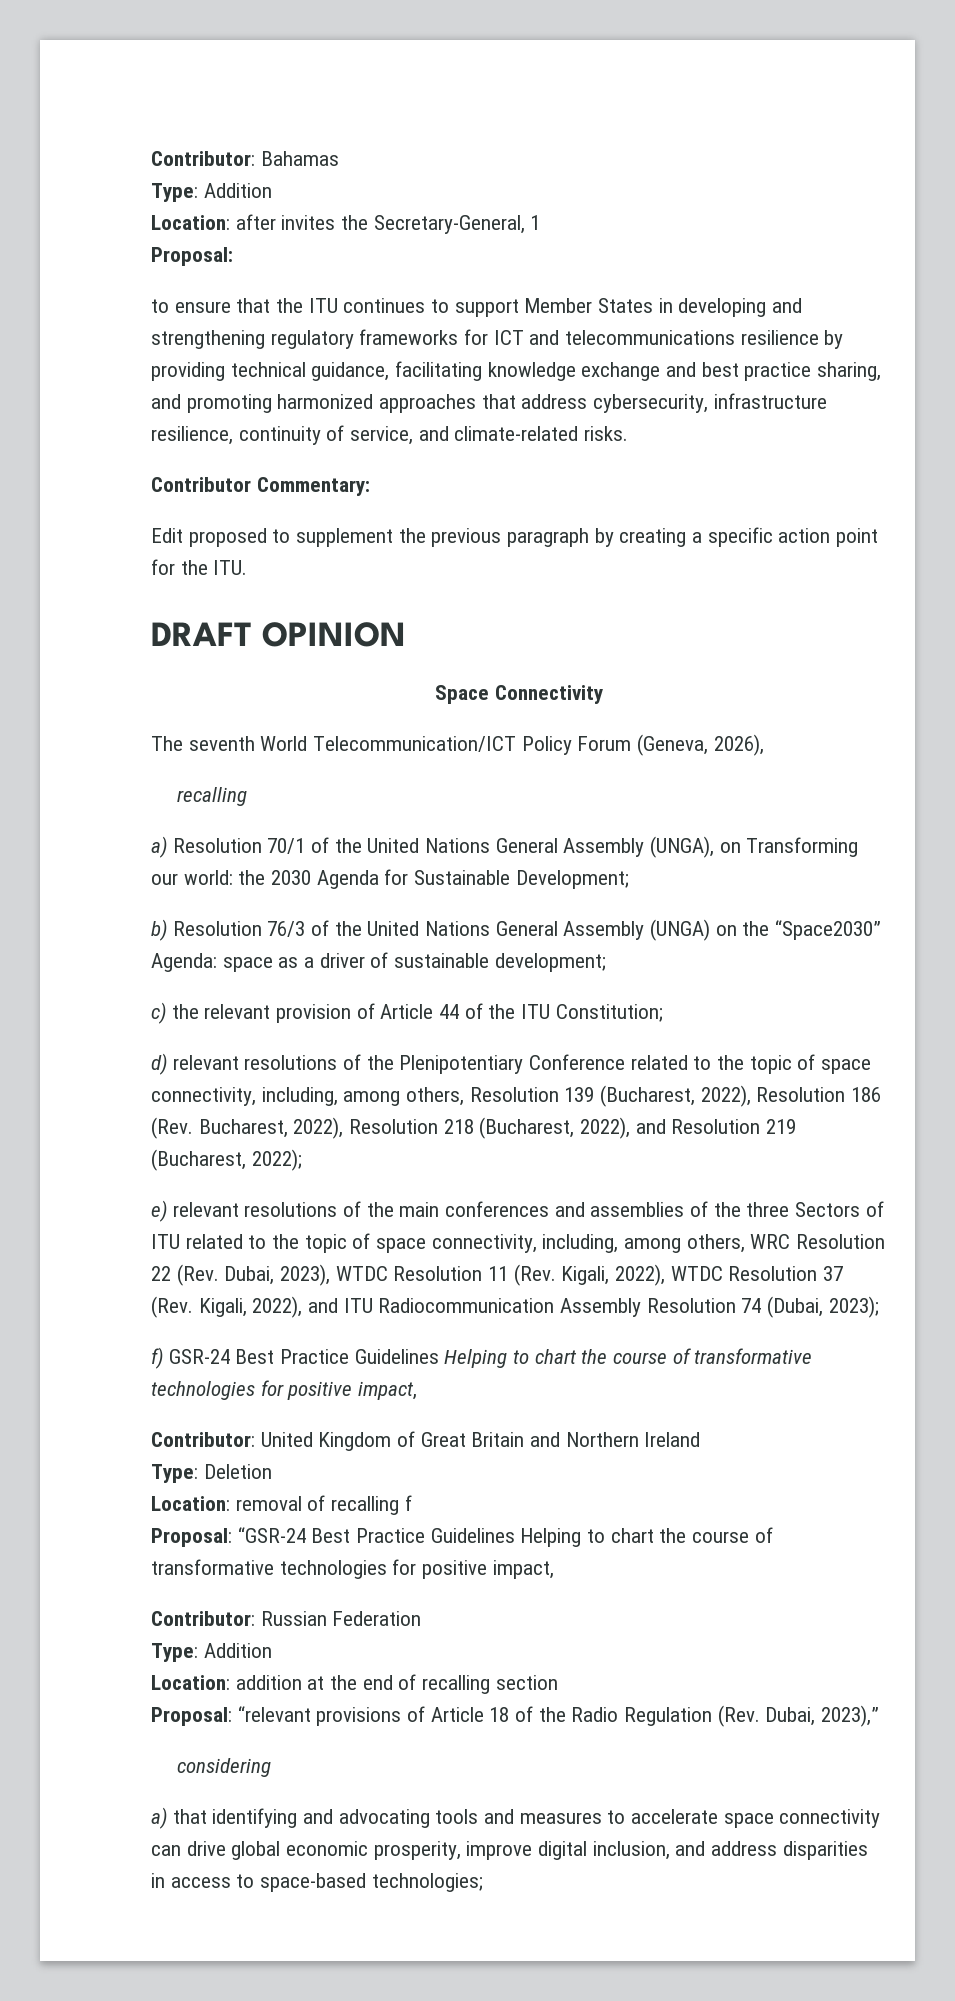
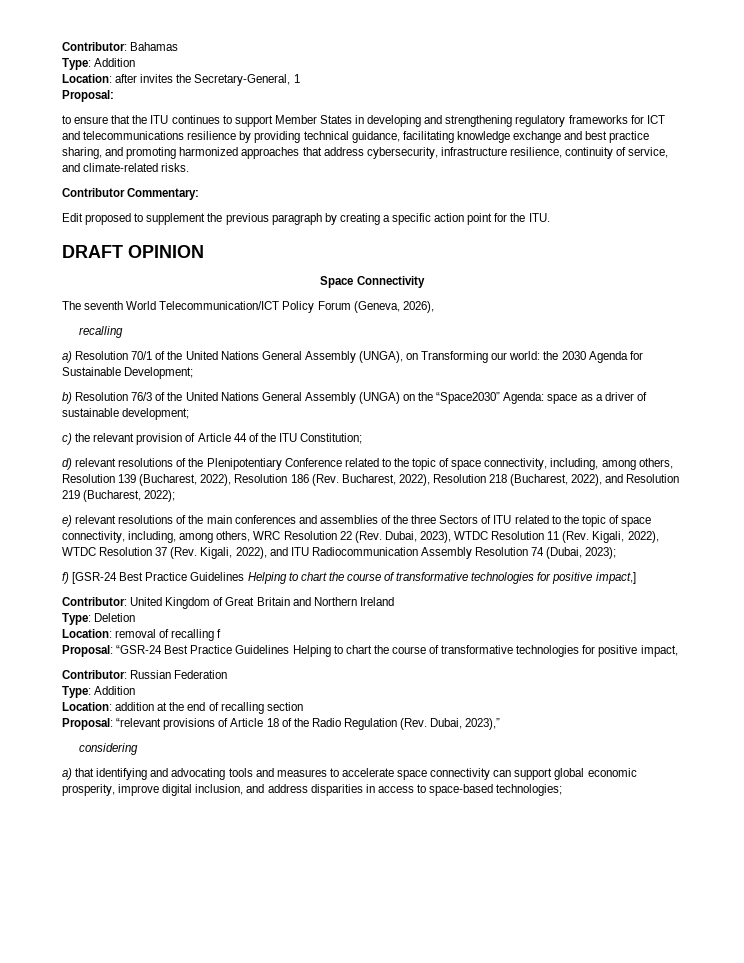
- f) GSR-24 Best Practice Guidelines Helping to chart the course of transformative technologies for positive impact,
+ f) [GSR-24 Best Practice Guidelines Helping to chart the course of transformative technologies for positive impact,]
- a) that identifying and advocating tools and measures to accelerate space connectivity can drive global economic prosperity, improve digital inclusion, and address disparities in access to space-based technologies;
+ a) that identifying and advocating tools and measures to accelerate space connectivity can support global economic prosperity, improve digital inclusion, and address disparities in access to space-based technologies;

